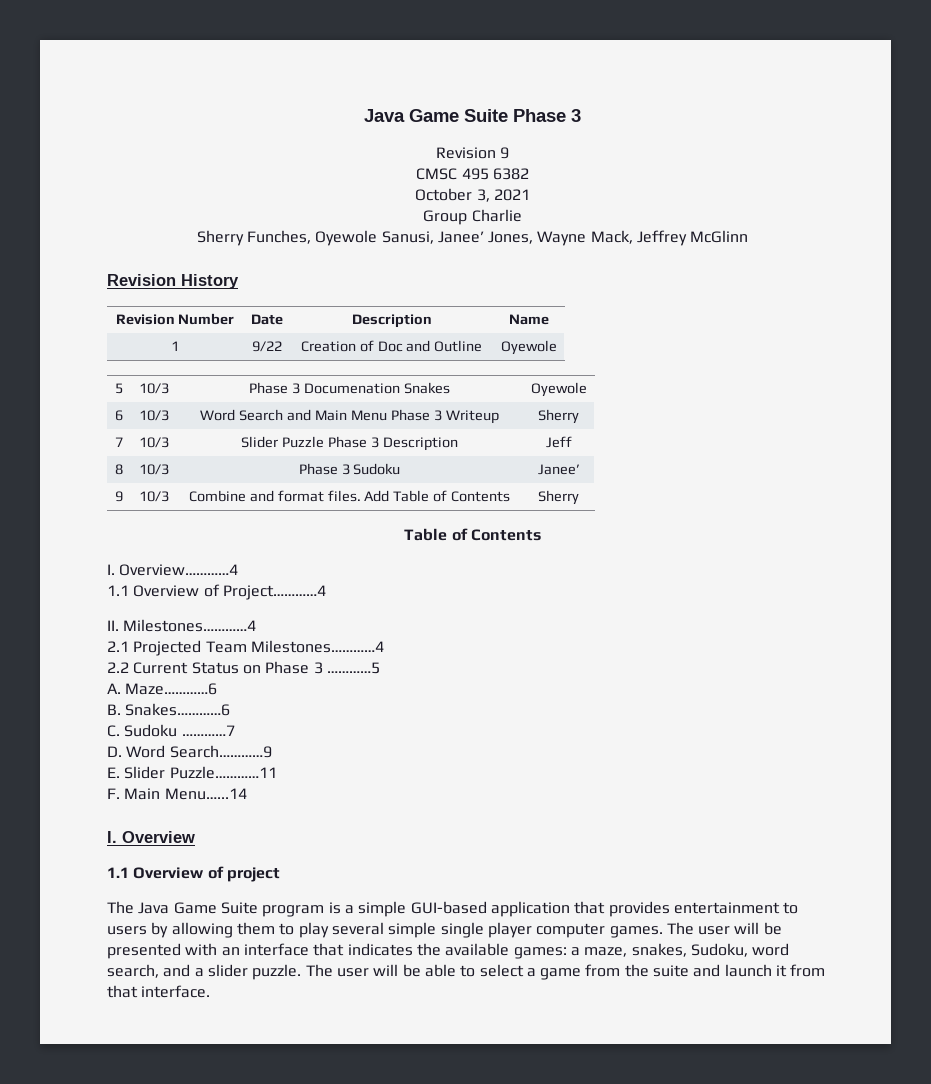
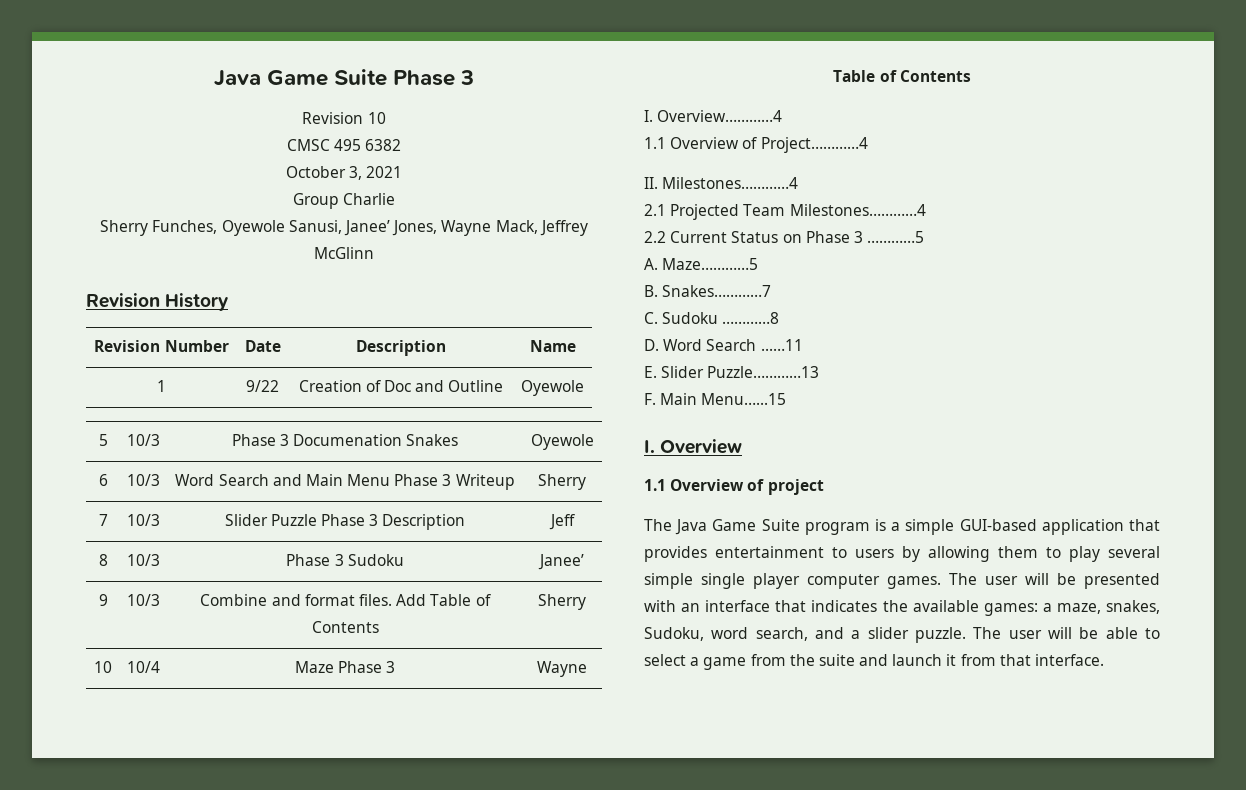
- Revision 9
+ Revision 10
+ 10 | 10/4 | Maze Phase 3 | Wayne
- A. Maze…………6
+ A. Maze…………5
- B. Snakes…………6
+ B. Snakes…………7
- C. Sudoku …………7
+ C. Sudoku …………8
- D. Word Search…………9
+ D. Word Search ...…11
- E. Slider Puzzle…………11
+ E. Slider Puzzle…………13
- F. Main Menu…...14
+ F. Main Menu…...15

